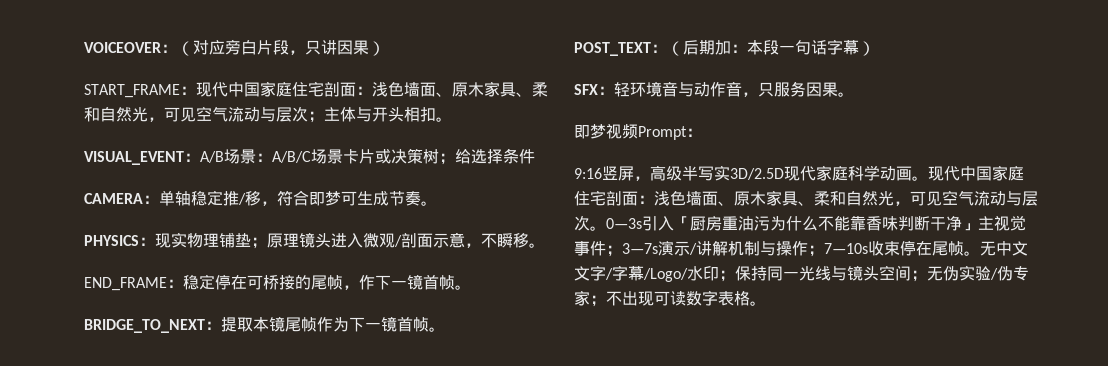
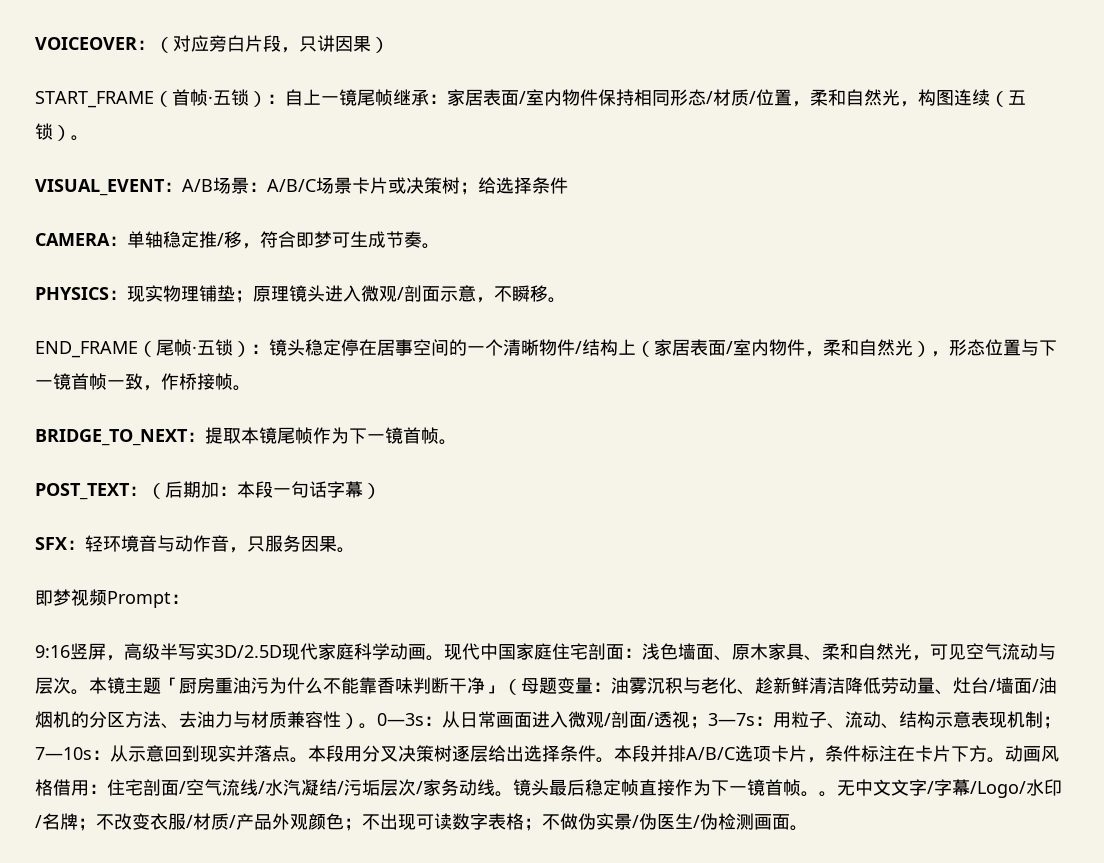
- START_FRAME：现代中国家庭住宅剖面：浅色墙面、原木家具、柔和自然光，可见空气流动与层次；主体与开头相扣。
+ START_FRAME（首帧·五锁）：自上一镜尾帧继承：家居表面/室内物件保持相同形态/材质/位置，柔和自然光，构图连续（五锁）。
- END_FRAME：稳定停在可桥接的尾帧，作下一镜首帧。
+ END_FRAME（尾帧·五锁）：镜头稳定停在居事空间的一个清晰物件/结构上（家居表面/室内物件，柔和自然光），形态位置与下一镜首帧一致，作桥接帧。
- 0—3s引入「厨房重油污为什么不能靠香味判断干净」主视觉事件；3—7s演示/讲解机制与操作；7—10s收束停在尾帧。
+ 本镜主题「厨房重油污为什么不能靠香味判断干净」（母题变量：油雾沉积与老化、趁新鲜清洁降低劳动量、灶台/墙面/油烟机的分区方法、去油力与材质兼容性）。0—3s：从日常画面进入微观/剖面/透视；3—7s：用粒子、流动、结构示意表现机制；7—10s：从示意回到现实并落点。本段用分叉决策树逐层给出选择条件。本段并排A/B/C选项卡片，条件标注在卡片下方。动画风格借用：住宅剖面/空气流线/水汽凝结/污垢层次/家务动线。镜头最后稳定帧直接作为下一镜首帧。。
- 无中文文字/字幕/Logo/水印；保持同一光线与镜头空间；无伪实验/伪专家；不出现可读数字表格。
+ 无中文文字/字幕/Logo/水印/名牌；不改变衣服/材质/产品外观颜色；不出现可读数字表格；不做伪实景/伪医生/伪检测画面。

